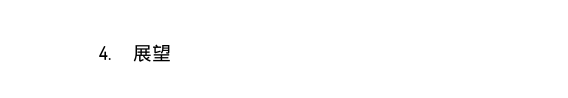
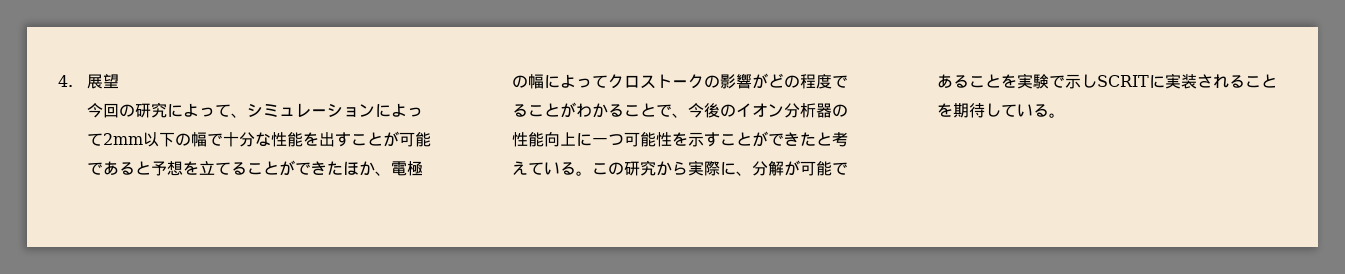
+ 今回の研究によって、シミュレーションによって2mm以下の幅で十分な性能を出すことが可能であると予想を立てることができたほか、電極の幅によってクロストークの影響がどの程度でることがわかることで、今後のイオン分析器の性能向上に一つ可能性を示すことができたと考えている。この研究から実際に、分解が可能であることを実験で示しSCRITに実装されることを期待している。

